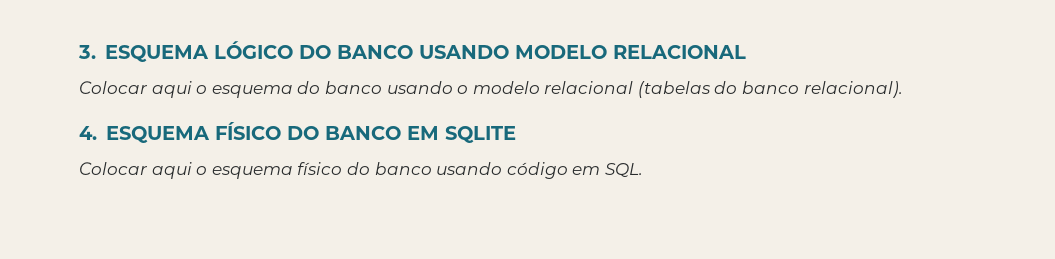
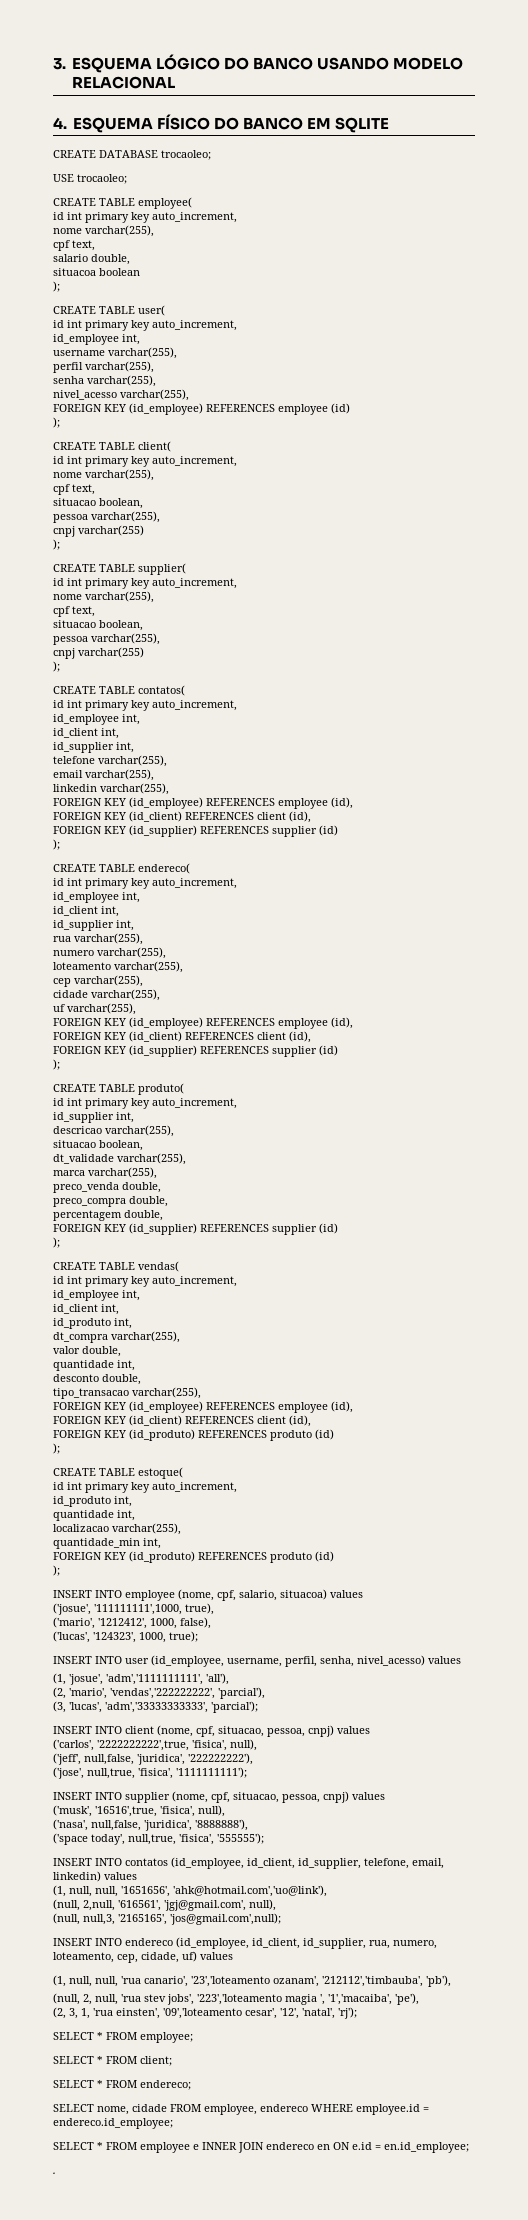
- Colocar aqui o esquema do banco usando o modelo relacional (tabelas do banco relacional).
- Colocar aqui o esquema físico do banco usando código em SQL.
+ CREATE DATABASE trocaoleo;
+ USE trocaoleo;
+ CREATE TABLE employee(
+ id int primary key auto_increment,
+ nome varchar(255),
+ cpf text,
+ salario double,
+ situacoa boolean
+ );
+ CREATE TABLE user(
+ id int primary key auto_increment,
+ id_employee int,
+ username varchar(255),
+ perfil varchar(255),
+ senha varchar(255),
+ nivel_acesso varchar(255),
+ FOREIGN KEY (id_employee) REFERENCES employee (id)
+ );
+ CREATE TABLE client(
+ id int primary key auto_increment,
+ nome varchar(255),
+ cpf text,
+ situacao boolean,
+ pessoa varchar(255),
+ cnpj varchar(255)
+ );
+ CREATE TABLE supplier(
+ id int primary key auto_increment,
+ nome varchar(255),
+ cpf text,
+ situacao boolean,
+ pessoa varchar(255),
+ cnpj varchar(255)
+ );
+ CREATE TABLE contatos(
+ id int primary key auto_increment,
+ id_employee int,
+ id_client int,
+ id_supplier int,
+ telefone varchar(255),
+ email varchar(255),
+ linkedin varchar(255),
+ FOREIGN KEY (id_employee) REFERENCES employee (id),
+ FOREIGN KEY (id_client) REFERENCES client (id),
+ FOREIGN KEY (id_supplier) REFERENCES supplier (id)
+ );
+ CREATE TABLE endereco(
+ id int primary key auto_increment,
+ id_employee int,
+ id_client int,
+ id_supplier int,
+ rua varchar(255),
+ numero varchar(255),
+ loteamento varchar(255),
+ cep varchar(255),
+ cidade varchar(255),
+ uf varchar(255),
+ FOREIGN KEY (id_employee) REFERENCES employee (id),
+ FOREIGN KEY (id_client) REFERENCES client (id),
+ FOREIGN KEY (id_supplier) REFERENCES supplier (id)
+ );
+ CREATE TABLE produto(
+ id int primary key auto_increment,
+ id_supplier int,
+ descricao varchar(255),
+ situacao boolean,
+ dt_validade varchar(255),
+ marca varchar(255),
+ preco_venda double,
+ preco_compra double,
+ percentagem double,
+ FOREIGN KEY (id_supplier) REFERENCES supplier (id)
+ );
+ CREATE TABLE vendas(
+ id int primary key auto_increment,
+ id_employee int,
+ id_client int,
+ id_produto int,
+ dt_compra varchar(255),
+ valor double,
+ quantidade int,
+ desconto double,
+ tipo_transacao varchar(255),
+ FOREIGN KEY (id_employee) REFERENCES employee (id),
+ FOREIGN KEY (id_client) REFERENCES client (id),
+ FOREIGN KEY (id_produto) REFERENCES produto (id)
+ );
+ CREATE TABLE estoque(
+ id int primary key auto_increment,
+ id_produto int,
+ quantidade int,
+ localizacao varchar(255),
+ quantidade_min int,
+ FOREIGN KEY (id_produto) REFERENCES produto (id)
+ );
+ INSERT INTO employee (nome, cpf, salario, situacoa) values
+ ('josue', '111111111',1000, true),
+ ('mario', '1212412', 1000, false),
+ ('lucas', '124323', 1000, true);
+ INSERT INTO user (id_employee, username, perfil, senha, nivel_acesso) values
+ (1, 'josue', 'adm','1111111111', 'all'),
+ (2, 'mario', 'vendas','222222222', 'parcial'),
+ (3, 'lucas', 'adm','33333333333', 'parcial');
+ INSERT INTO client (nome, cpf, situacao, pessoa, cnpj) values
+ ('carlos', '2222222222',true, 'fisica', null),
+ ('jeff', null,false, 'juridica', '222222222'),
+ ('jose', null,true, 'fisica', '1111111111');
+ INSERT INTO supplier (nome, cpf, situacao, pessoa, cnpj) values
+ ('musk', '16516',true, 'fisica', null),
+ ('nasa', null,false, 'juridica', '8888888'),
+ ('space today', null,true, 'fisica', '555555');
+ INSERT INTO contatos (id_employee, id_client, id_supplier, telefone, email, linkedin) values
+ (1, null, null, '1651656', 'ahk@hotmail.com','uo@link'),
+ (null, 2,null, '616561', 'jgj@gmail.com', null),
+ (null, null,3, '2165165', 'jos@gmail.com',null);
+ INSERT INTO endereco (id_employee, id_client, id_supplier, rua, numero, loteamento, cep, cidade, uf) values
+ (1, null, null, 'rua canario', '23','loteamento ozanam', '212112','timbauba', 'pb'),
+ (null, 2, null, 'rua stev jobs', '223','loteamento magia ', '1','macaiba', 'pe'),
+ (2, 3, 1, 'rua einsten', '09','loteamento cesar', '12', 'natal', 'rj');
+ SELECT * FROM employee;
+ SELECT * FROM client;
+ SELECT * FROM endereco;
+ SELECT nome, cidade FROM employee, endereco WHERE employee.id = endereco.id_employee;
+ SELECT * FROM employee e INNER JOIN endereco en ON e.id = en.id_employee;
+ .

